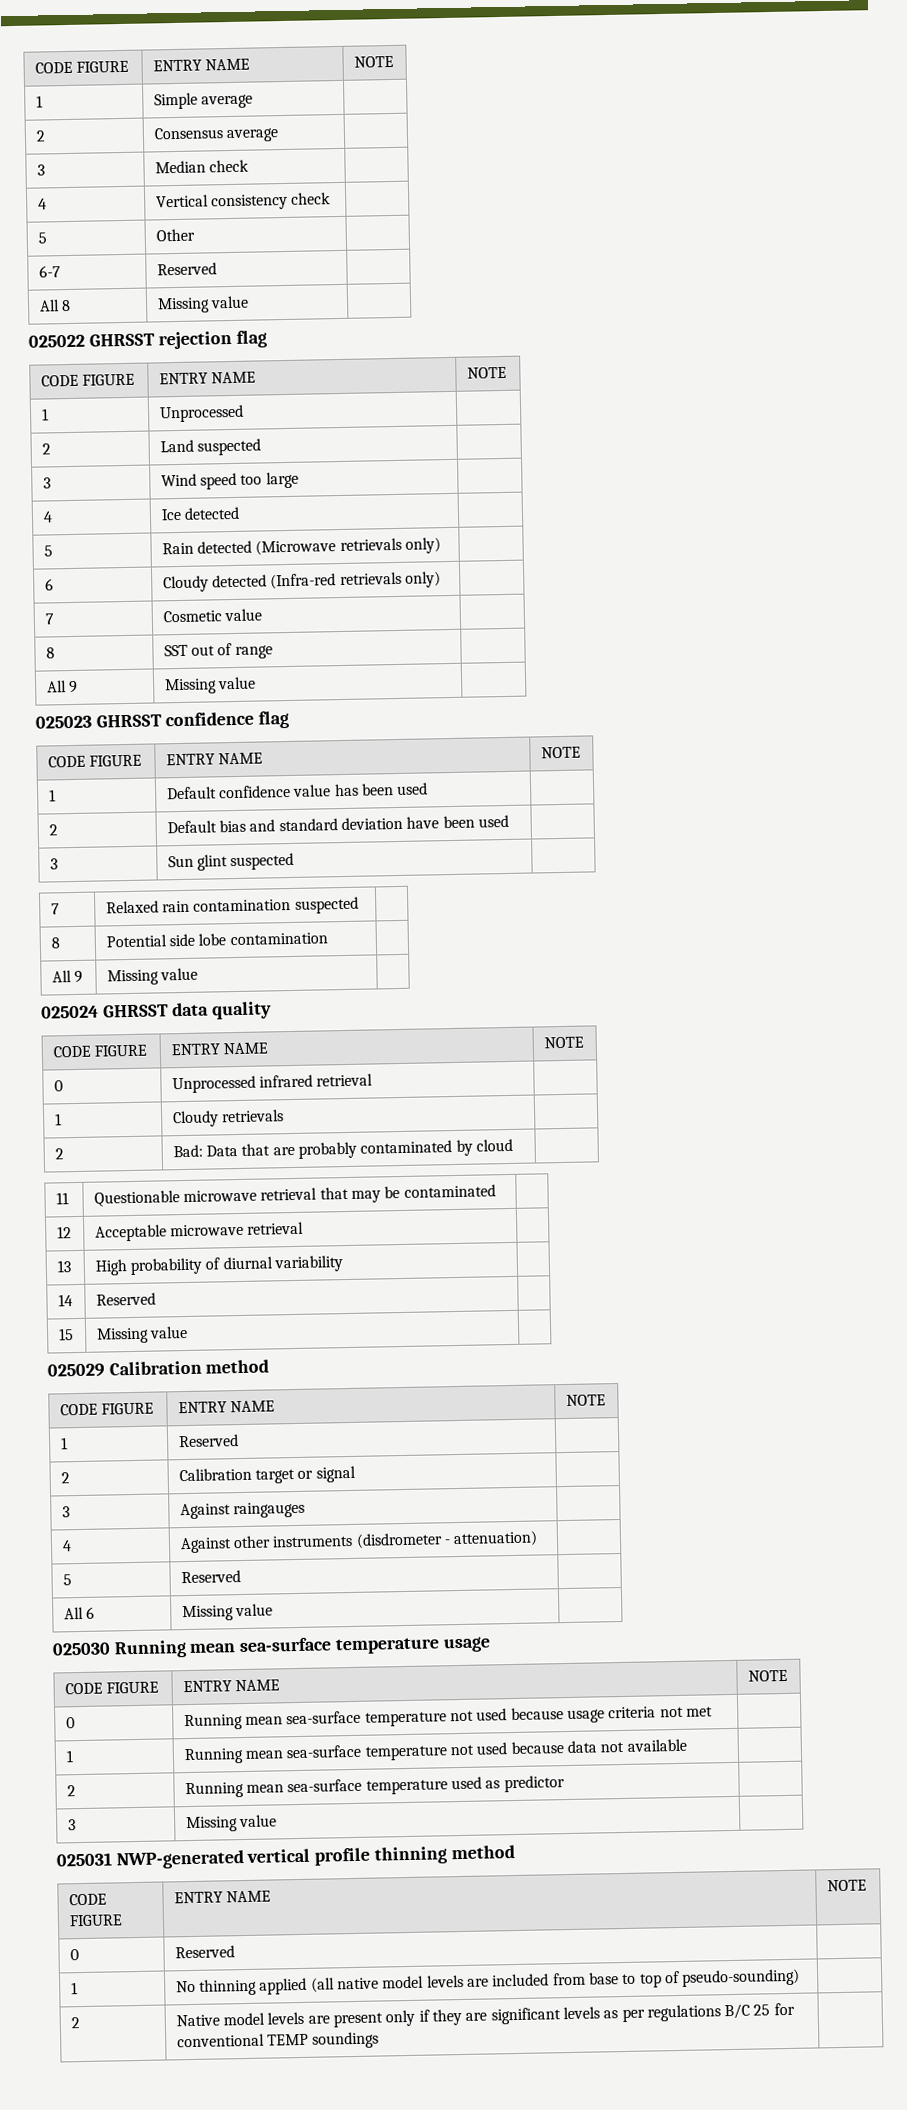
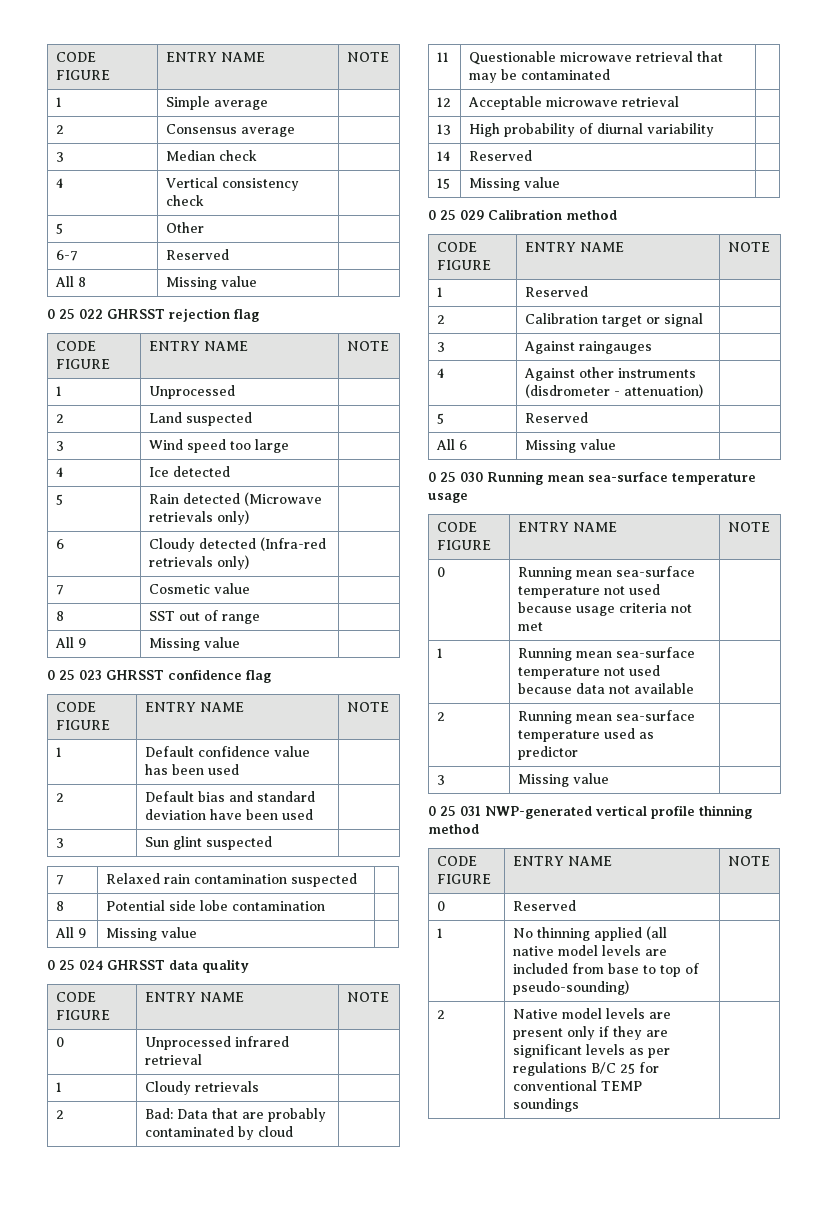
- 025022 GHRSST rejection flag
+ 0 25 022 GHRSST rejection flag
- 025023 GHRSST confidence flag
+ 0 25 023 GHRSST confidence flag
- 025024 GHRSST data quality
+ 0 25 024 GHRSST data quality
- 025029 Calibration method
+ 0 25 029 Calibration method
- 025030 Running mean sea-surface temperature usage
+ 0 25 030 Running mean sea-surface temperature usage
- 025031 NWP-generated vertical profile thinning method
+ 0 25 031 NWP-generated vertical profile thinning method

